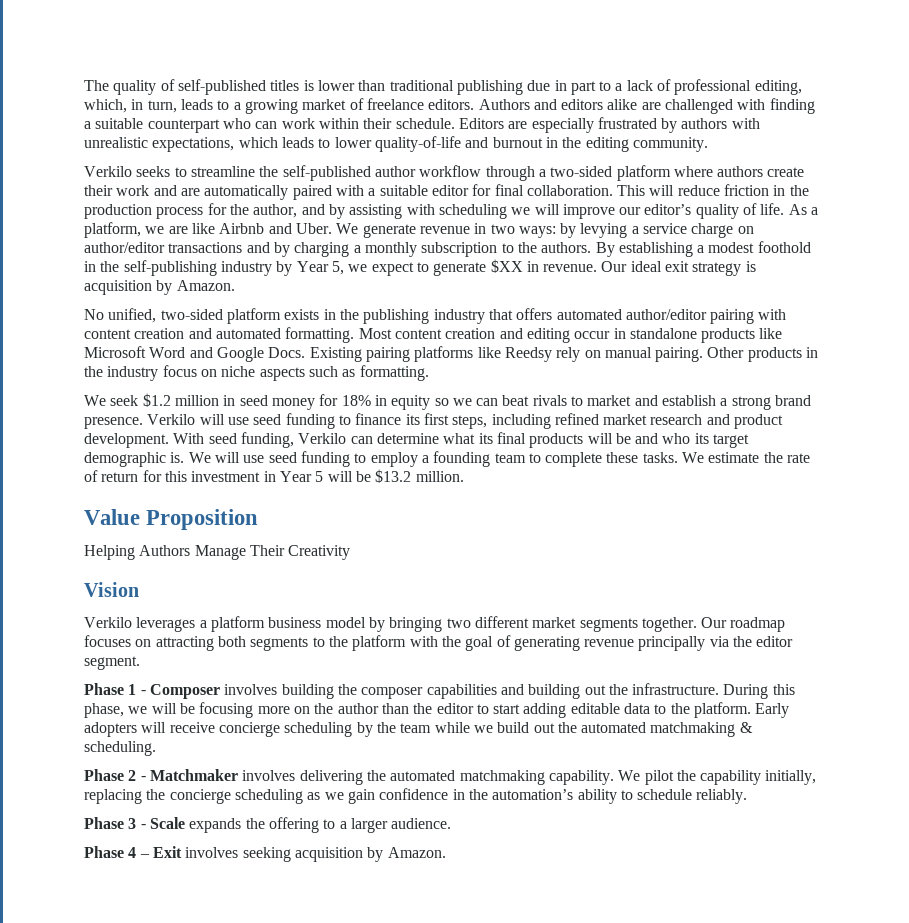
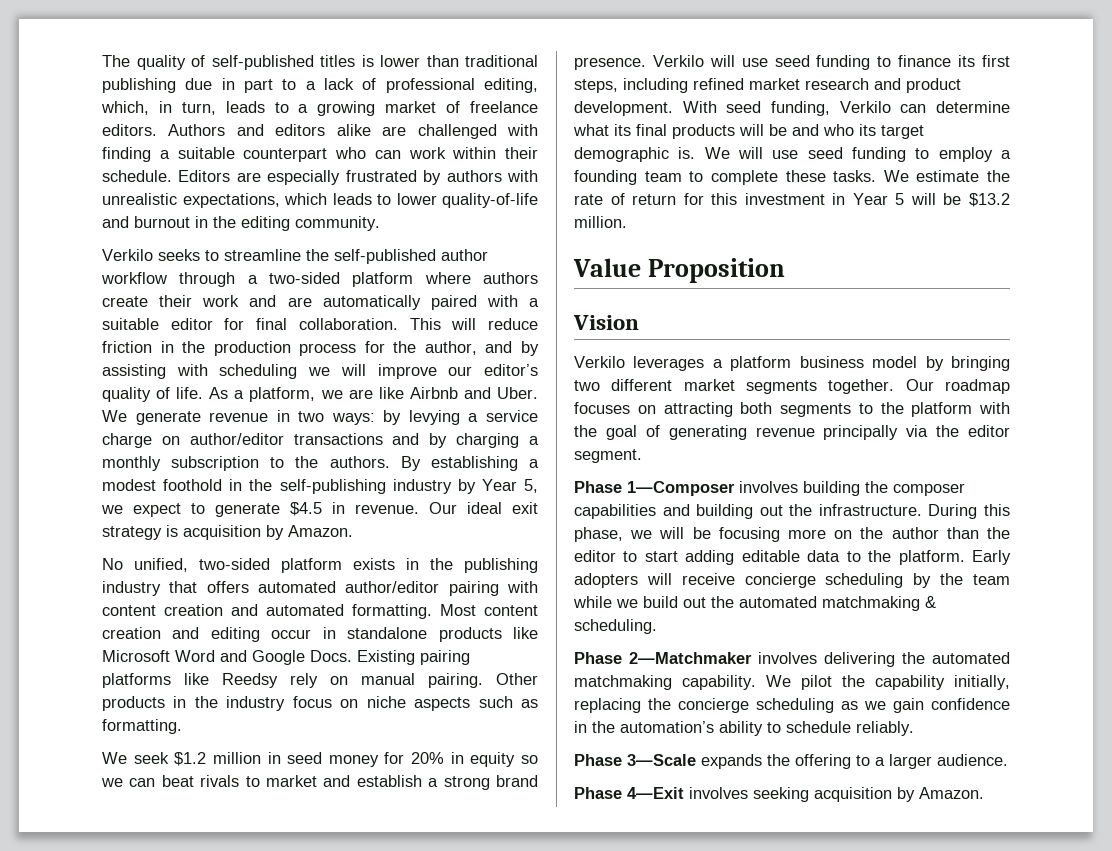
- By establishing a modest foothold in the self-publishing industry by Year 5, we expect to generate $XX in revenue.
+ By establishing a modest foothold in the self-publishing industry by Year 5, we expect to generate $4.5 in revenue.
- We seek $1.2 million in seed money for 18% in equity so we can beat rivals to market and establish a strong brand presence.
+ We seek $1.2 million in seed money for 20% in equity so we can beat rivals to market and establish a strong brand presence.
- Helping Authors Manage Their Creativity
- Phase 1 - Composer involves building the composer capabilities and building out the infrastructure.
+ Phase 1—Composer involves building the composer capabilities and building out the infrastructure.
- Phase 2 - Matchmaker involves delivering the automated matchmaking capability.
+ Phase 2—Matchmaker involves delivering the automated matchmaking capability.
- Phase 3 - Scale expands the offering to a larger audience.
+ Phase 3—Scale expands the offering to a larger audience.
- Phase 4 – Exit involves seeking acquisition by Amazon.
+ Phase 4—Exit involves seeking acquisition by Amazon.

